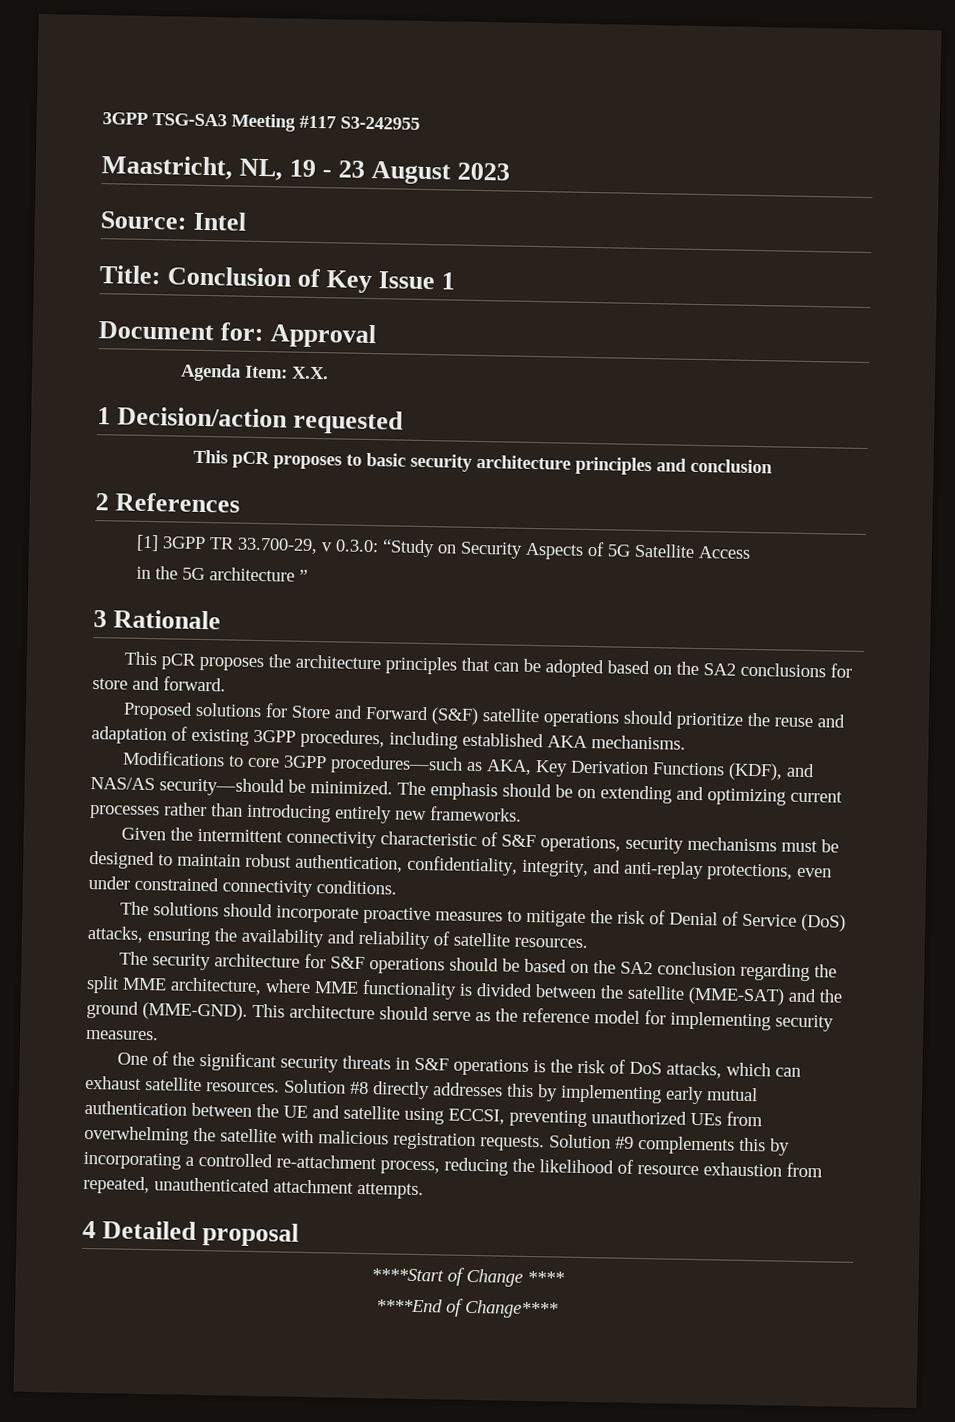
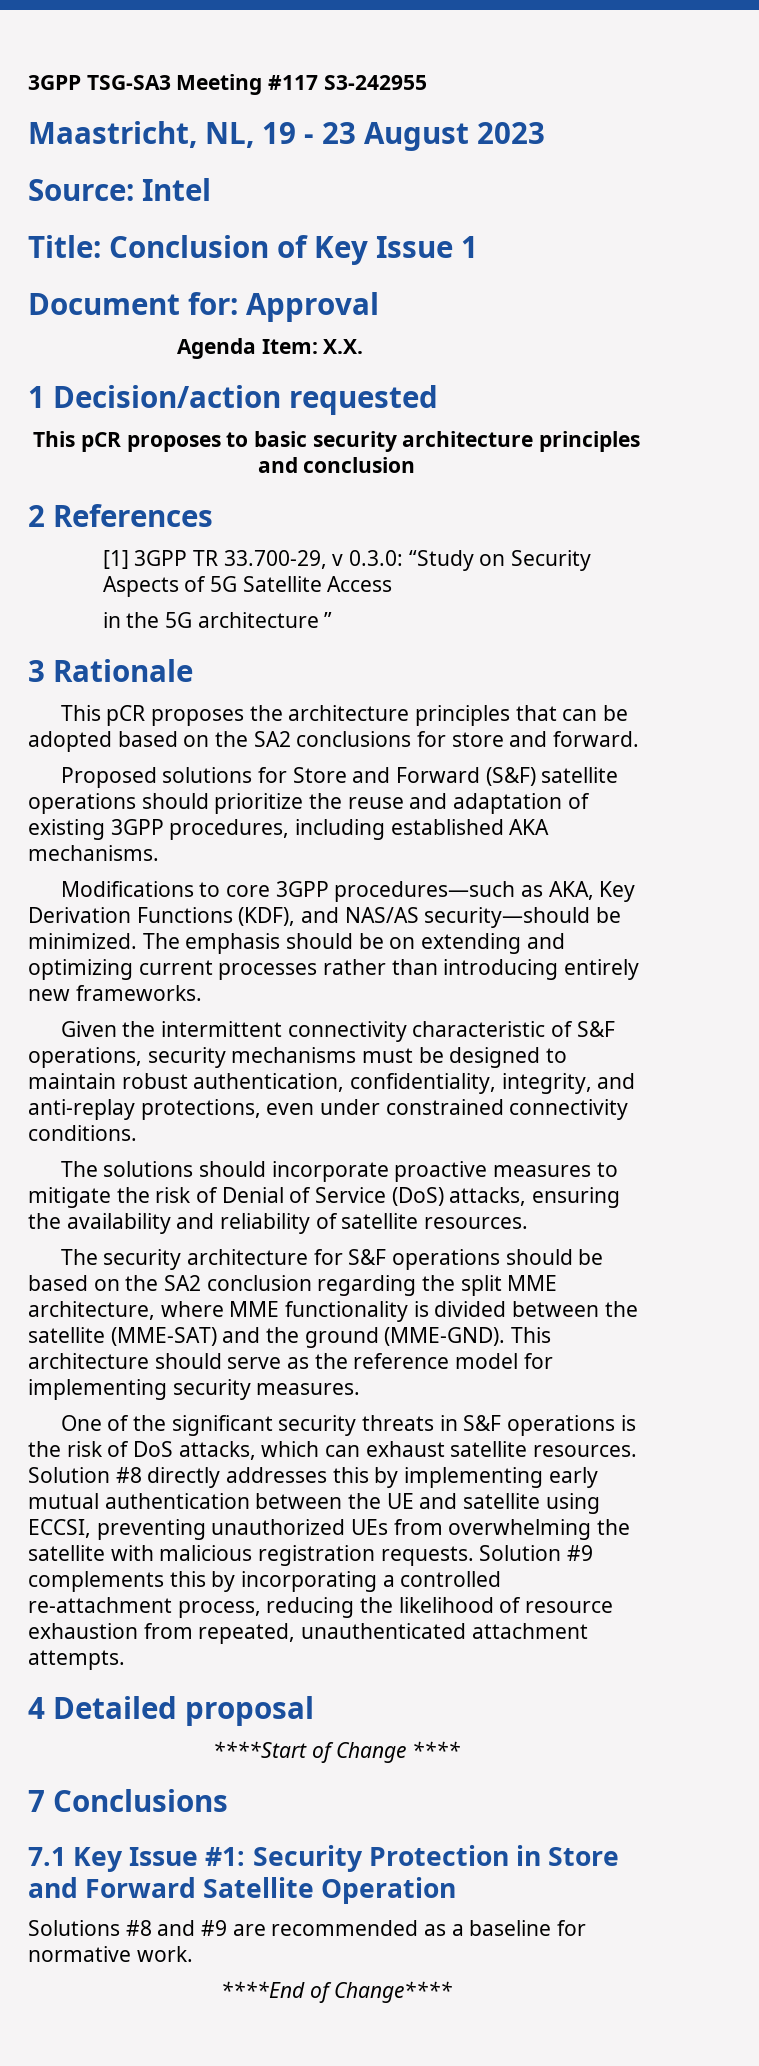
+ 7 Conclusions
+ 7.1 Key Issue #1: Security Protection in Store and Forward Satellite Operation
+ Solutions #8 and #9 are recommended as a baseline for normative work.

